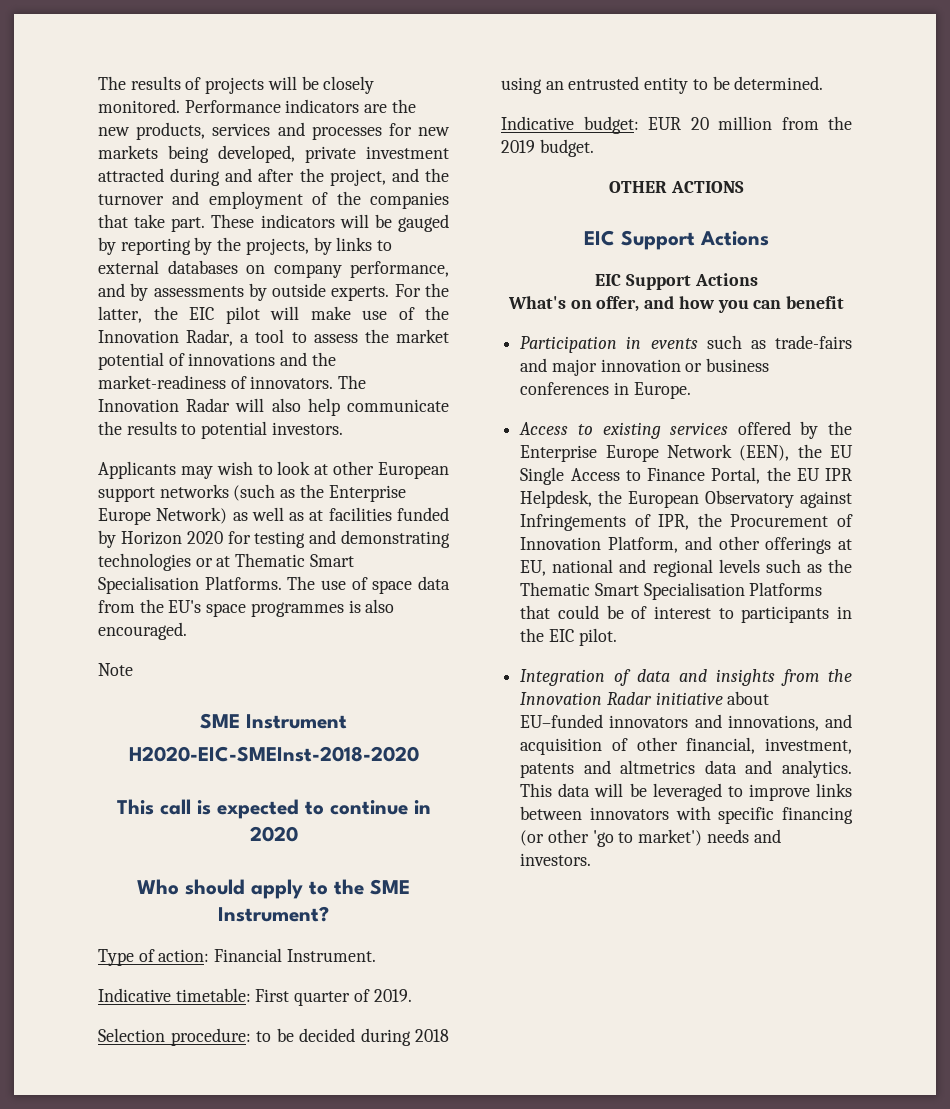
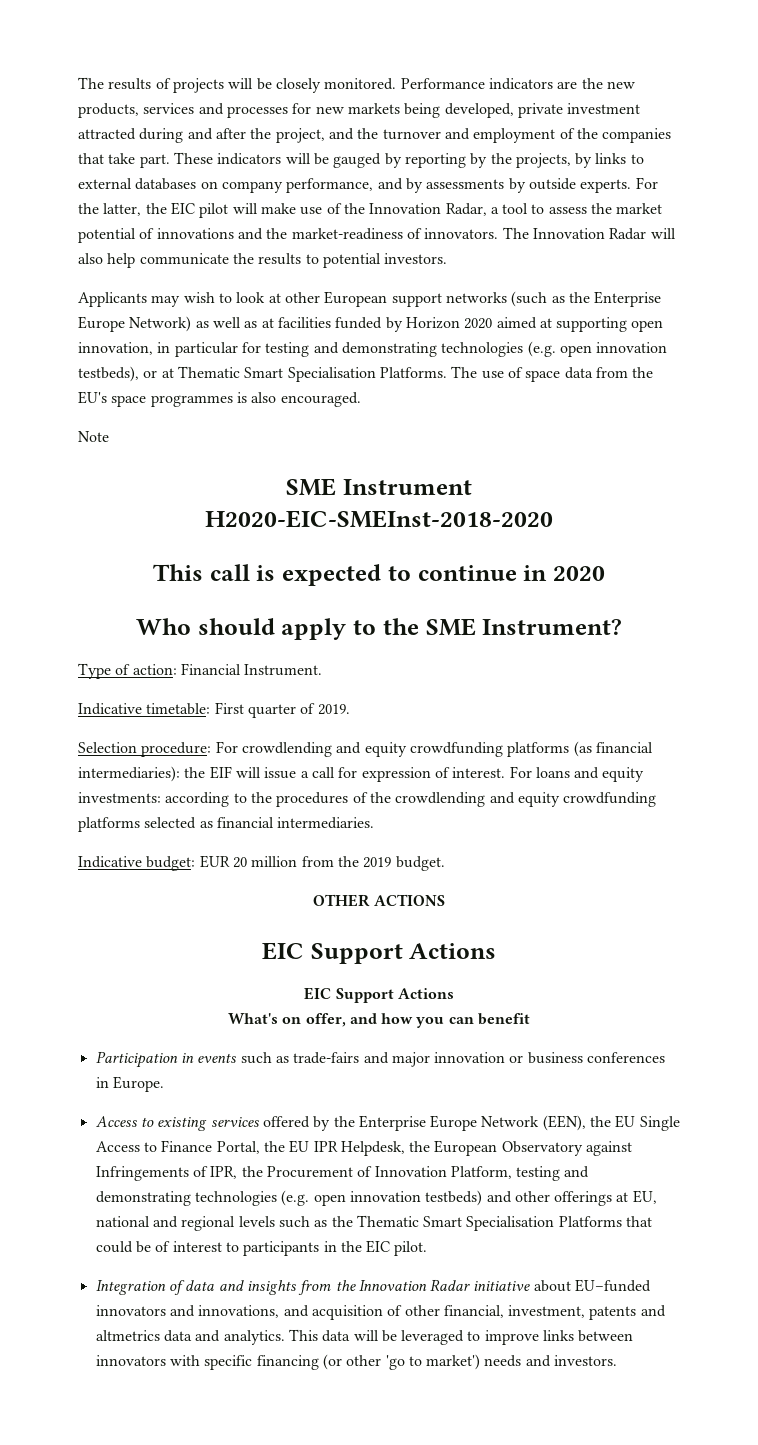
- Applicants may wish to look at other European support networks (such as the Enterprise Europe Network) as well as at facilities funded by Horizon 2020 for testing and demonstrating technologies or at Thematic Smart Specialisation Platforms.
+ Applicants may wish to look at other European support networks (such as the Enterprise Europe Network) as well as at facilities funded by Horizon 2020 aimed at supporting open innovation, in particular for testing and demonstrating technologies (e.g. open innovation testbeds), or at Thematic Smart Specialisation Platforms.
- Selection procedure: to be decided during 2018 using an entrusted entity to be determined.
+ Selection procedure: For crowdlending and equity crowdfunding platforms (as financial intermediaries): the EIF will issue a call for expression of interest. For loans and equity investments: according to the procedures of the crowdlending and equity crowdfunding platforms selected as financial intermediaries.
- Access to existing services offered by the Enterprise Europe Network (EEN), the EU Single Access to Finance Portal, the EU IPR Helpdesk, the European Observatory against Infringements of IPR, the Procurement of Innovation Platform, and other offerings at EU, national and regional levels such as the Thematic Smart Specialisation Platforms that could be of interest to participants in the EIC pilot.
+ Access to existing services offered by the Enterprise Europe Network (EEN), the EU Single Access to Finance Portal, the EU IPR Helpdesk, the European Observatory against Infringements of IPR, the Procurement of Innovation Platform, testing and demonstrating technologies (e.g. open innovation testbeds) and other offerings at EU, national and regional levels such as the Thematic Smart Specialisation Platforms that could be of interest to participants in the EIC pilot.

